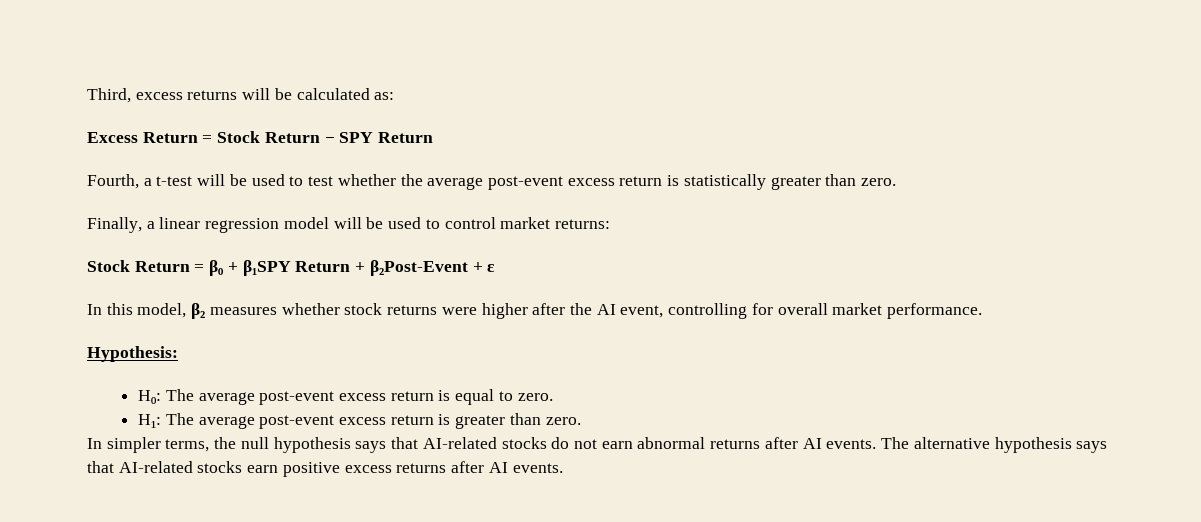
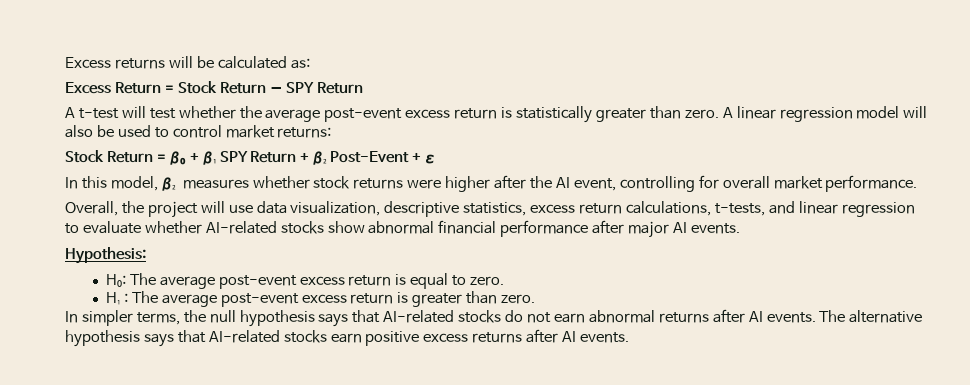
- Third, excess returns will be calculated as:
+ Excess returns will be calculated as:
- Fourth, a t-test will be used to test whether the average post-event excess return is statistically greater than zero.
- Finally, a linear regression model will be used to control market returns:
+ A t-test will test whether the average post-event excess return is statistically greater than zero. A linear regression model will also be used to control market returns:
+ Overall, the project will use data visualization, descriptive statistics, excess return calculations, t-tests, and linear regression to evaluate whether AI-related stocks show abnormal financial performance after major AI events.

